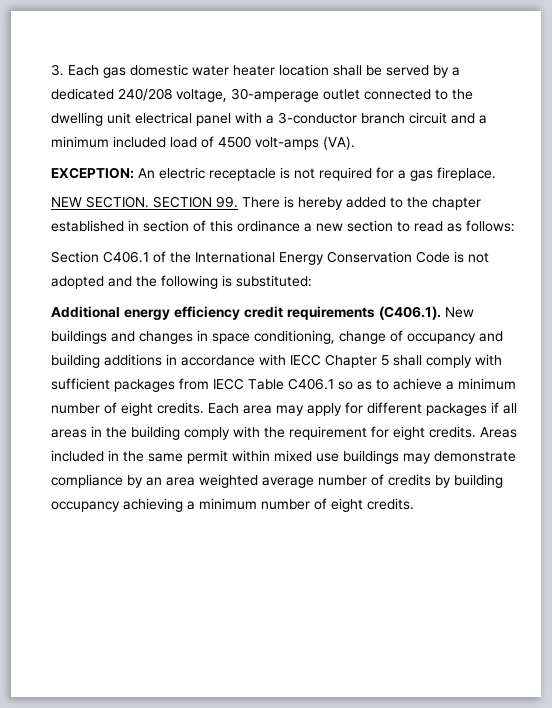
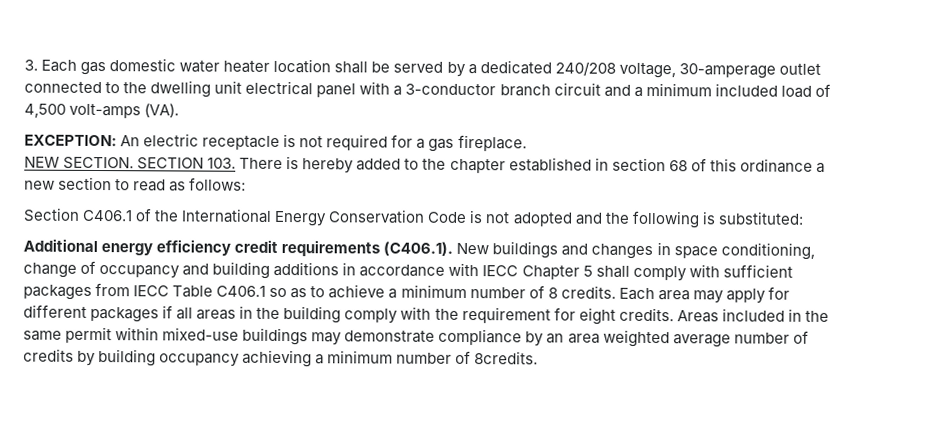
- 3. Each gas domestic water heater location shall be served by a dedicated 240/208 voltage, 30-amperage outlet connected to the dwelling unit electrical panel with a 3-conductor branch circuit and a minimum included load of 4500 volt-amps (VA).
+ 3. Each gas domestic water heater location shall be served by a dedicated 240/208 voltage, 30-amperage outlet connected to the dwelling unit electrical panel with a 3-conductor branch circuit and a minimum included load of 4,500 volt-amps (VA).
- SECTION 99. There is hereby added to the chapter established in section of this ordinance a new section to read as follows:
+ SECTION 103. There is hereby added to the chapter established in section 68 of this ordinance a new section to read as follows:
- Additional energy efficiency credit requirements (C406.1). New buildings and changes in space conditioning, change of occupancy and building additions in accordance with IECC Chapter 5 shall comply with sufficient packages from IECC Table C406.1 so as to achieve a minimum number of eight credits.
+ Additional energy efficiency credit requirements (C406.1). New buildings and changes in space conditioning, change of occupancy and building additions in accordance with IECC Chapter 5 shall comply with sufficient packages from IECC Table C406.1 so as to achieve a minimum number of 8 credits.
- Areas included in the same permit within mixed use buildings may demonstrate compliance by an area weighted average number of credits by building occupancy achieving a minimum number of eight credits.
+ Areas included in the same permit within mixed-use buildings may demonstrate compliance by an area weighted average number of credits by building occupancy achieving a minimum number of 8credits.

